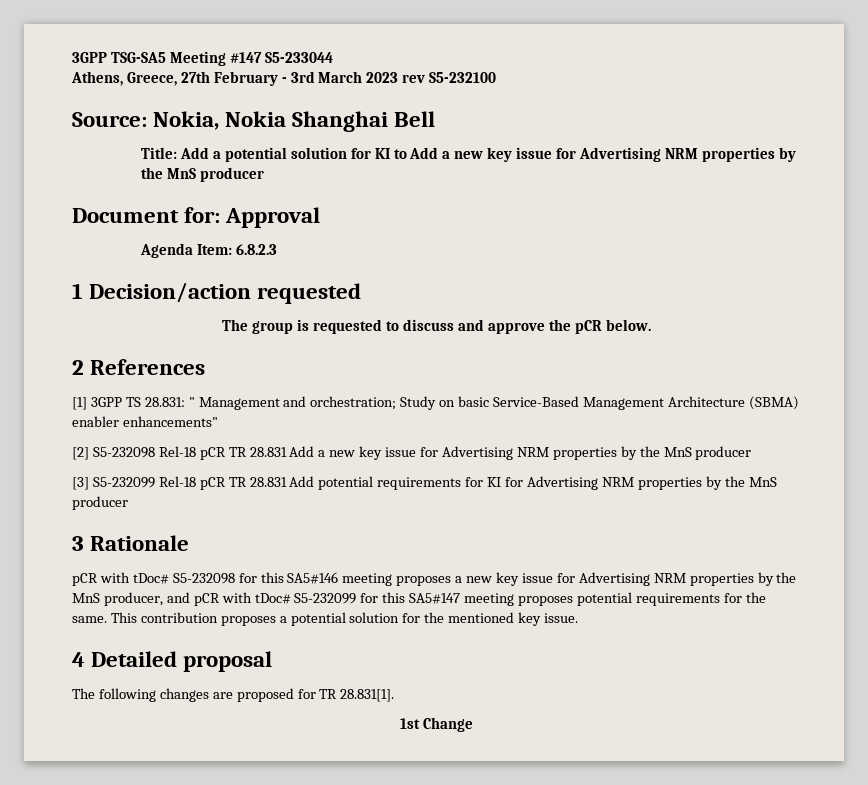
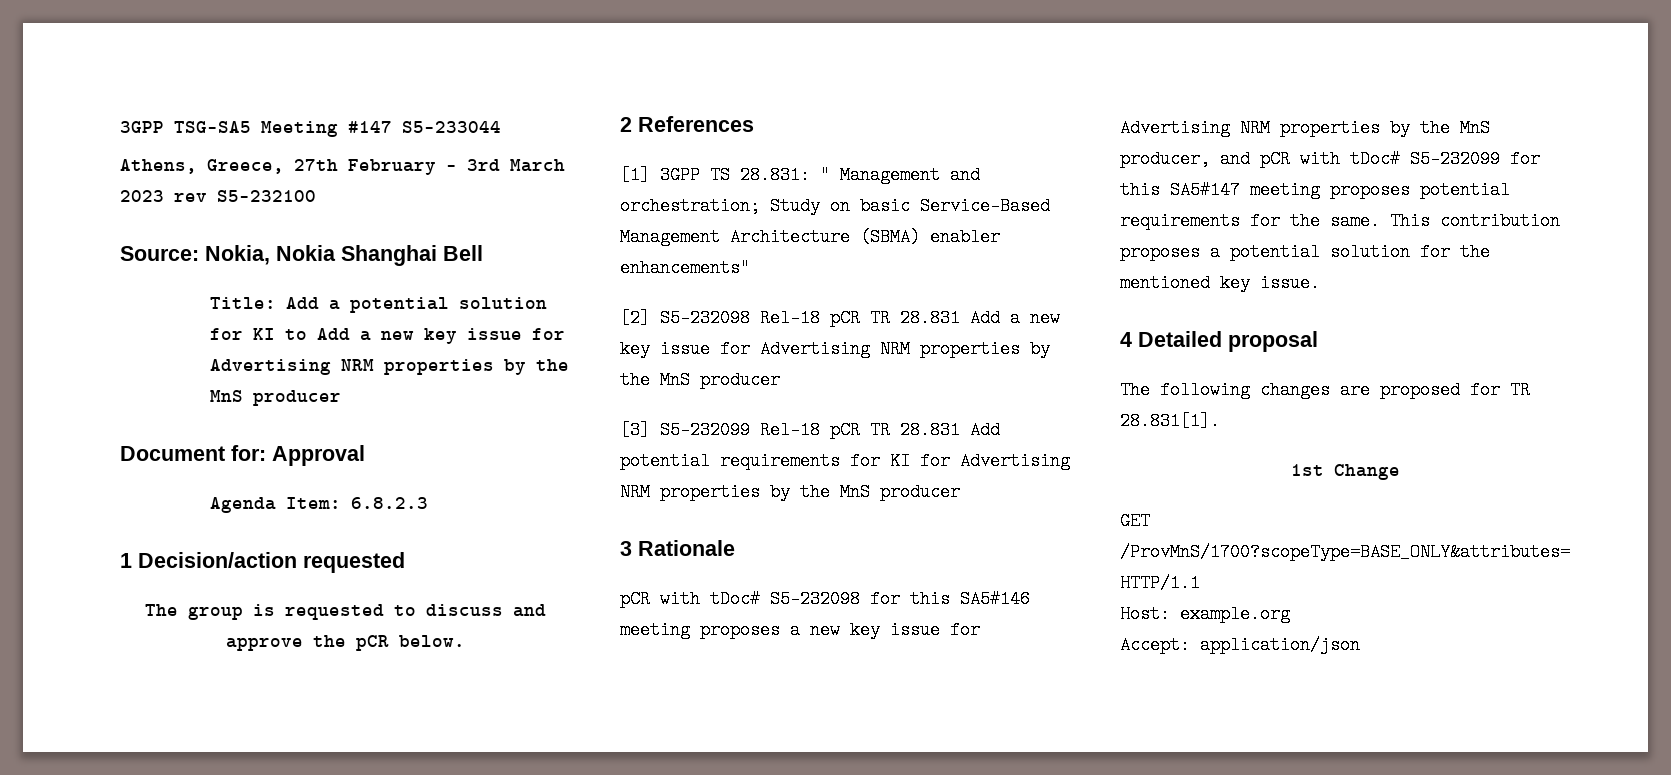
+ GET /ProvMnS/1700?scopeType=BASE_ONLY&attributes= HTTP/1.1
+ Host: example.org
+ Accept: application/json

